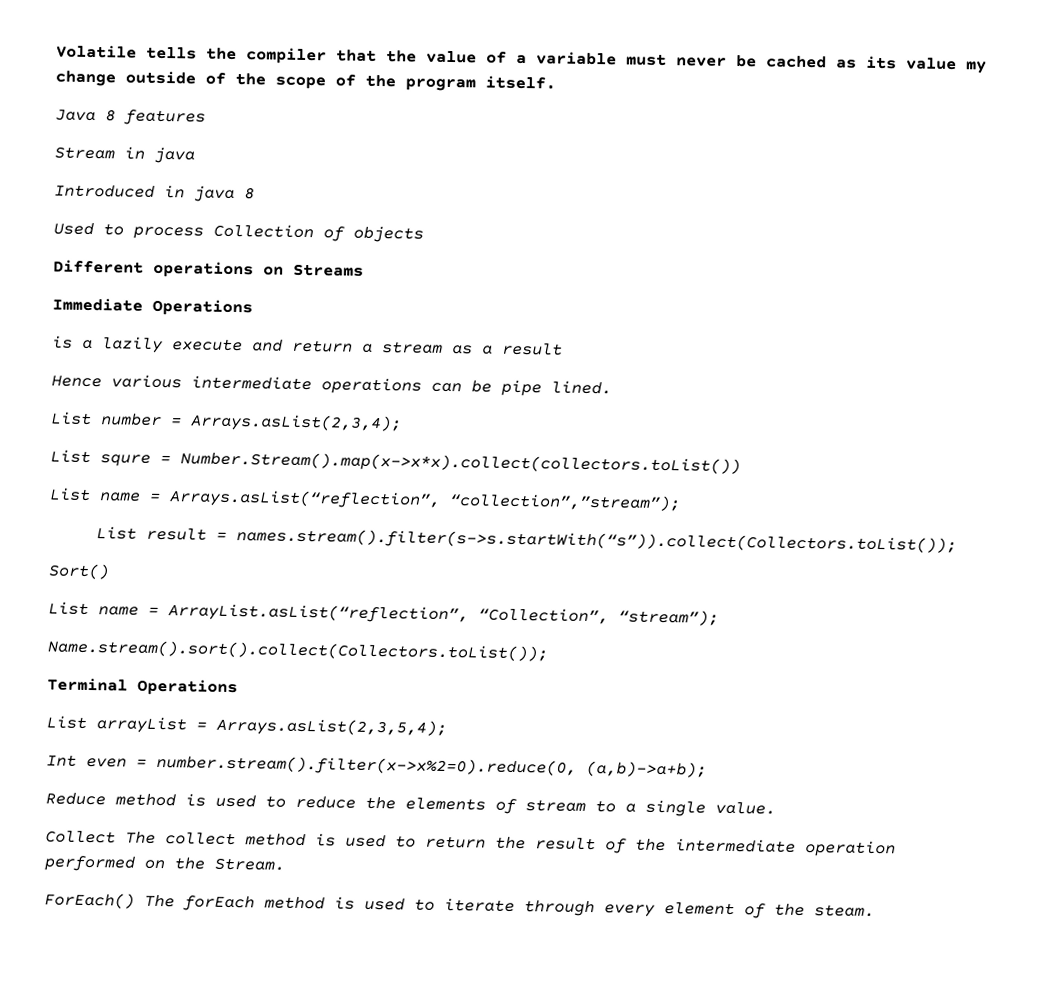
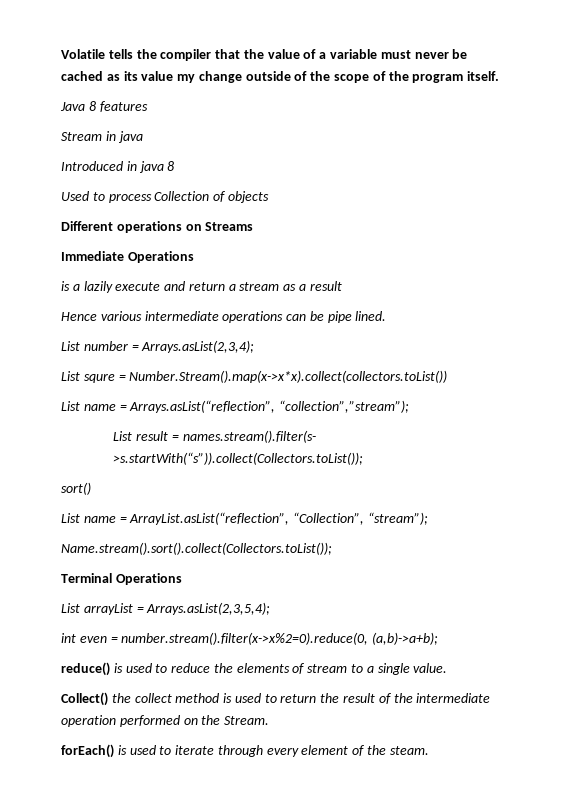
- List result = names.stream().filter(s->s.startWith(“s”)).collect(Collectors.toList());
- Sort()
+ List result = names.stream().filter(s- >s.startWith(“s”)).collect(Collectors.toList());
+ sort()
- Int even = number.stream().filter(x->x%2=0).reduce(0, (a,b)->a+b);
+ int even = number.stream().filter(x->x%2=0).reduce(0, (a,b)->a+b);
- Reduce method is used to reduce the elements of stream to a single value.
+ reduce() is used to reduce the elements of stream to a single value.
- Collect The collect method is used to return the result of the intermediate operation performed on the Stream.
+ Collect() the collect method is used to return the result of the intermediate operation performed on the Stream.
- ForEach() The forEach method is used to iterate through every element of the steam.
+ forEach() is used to iterate through every element of the steam.

